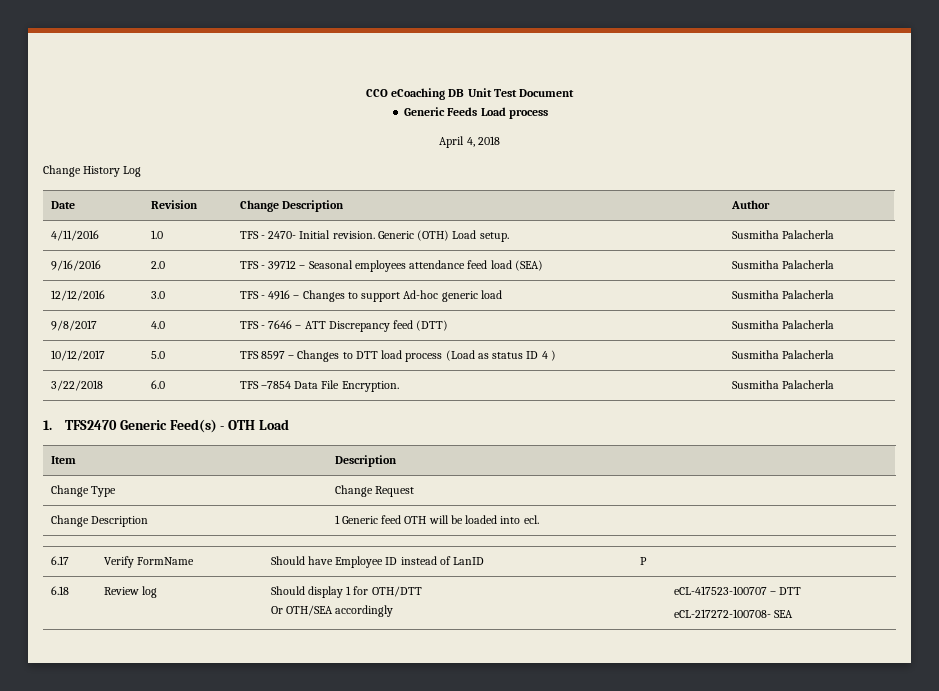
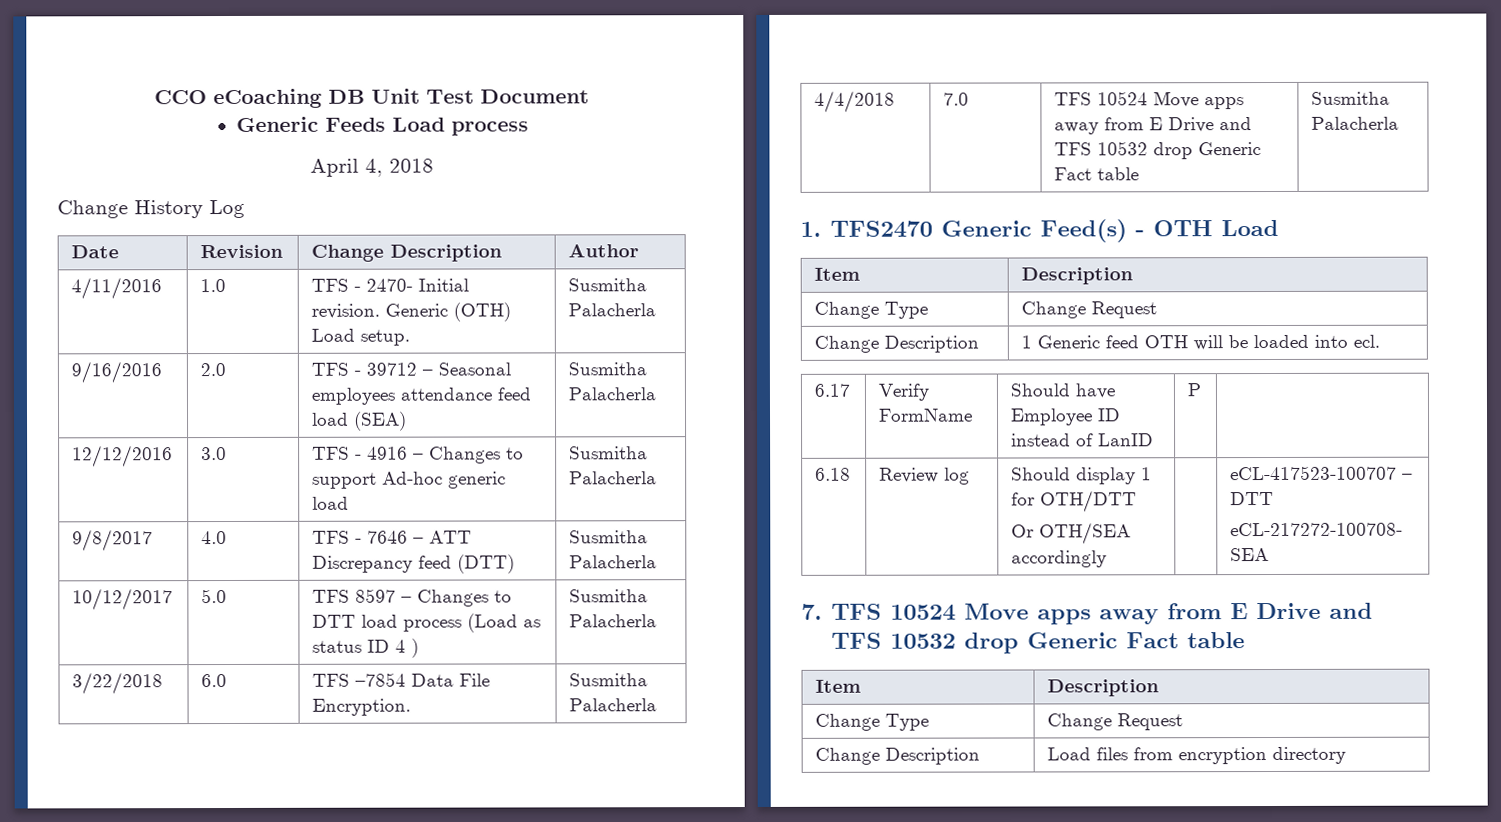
+ 4/4/2018 | 7.0 | TFS 10524 Move apps away from E Drive and TFS 10532 drop Generic Fact table | Susmitha Palacherla
+ 7. TFS 10524 Move apps away from E Drive and TFS 10532 drop Generic Fact table
+ Item | Description
+ Change Type | Change Request
+ Change Description | Load files from encryption directory

